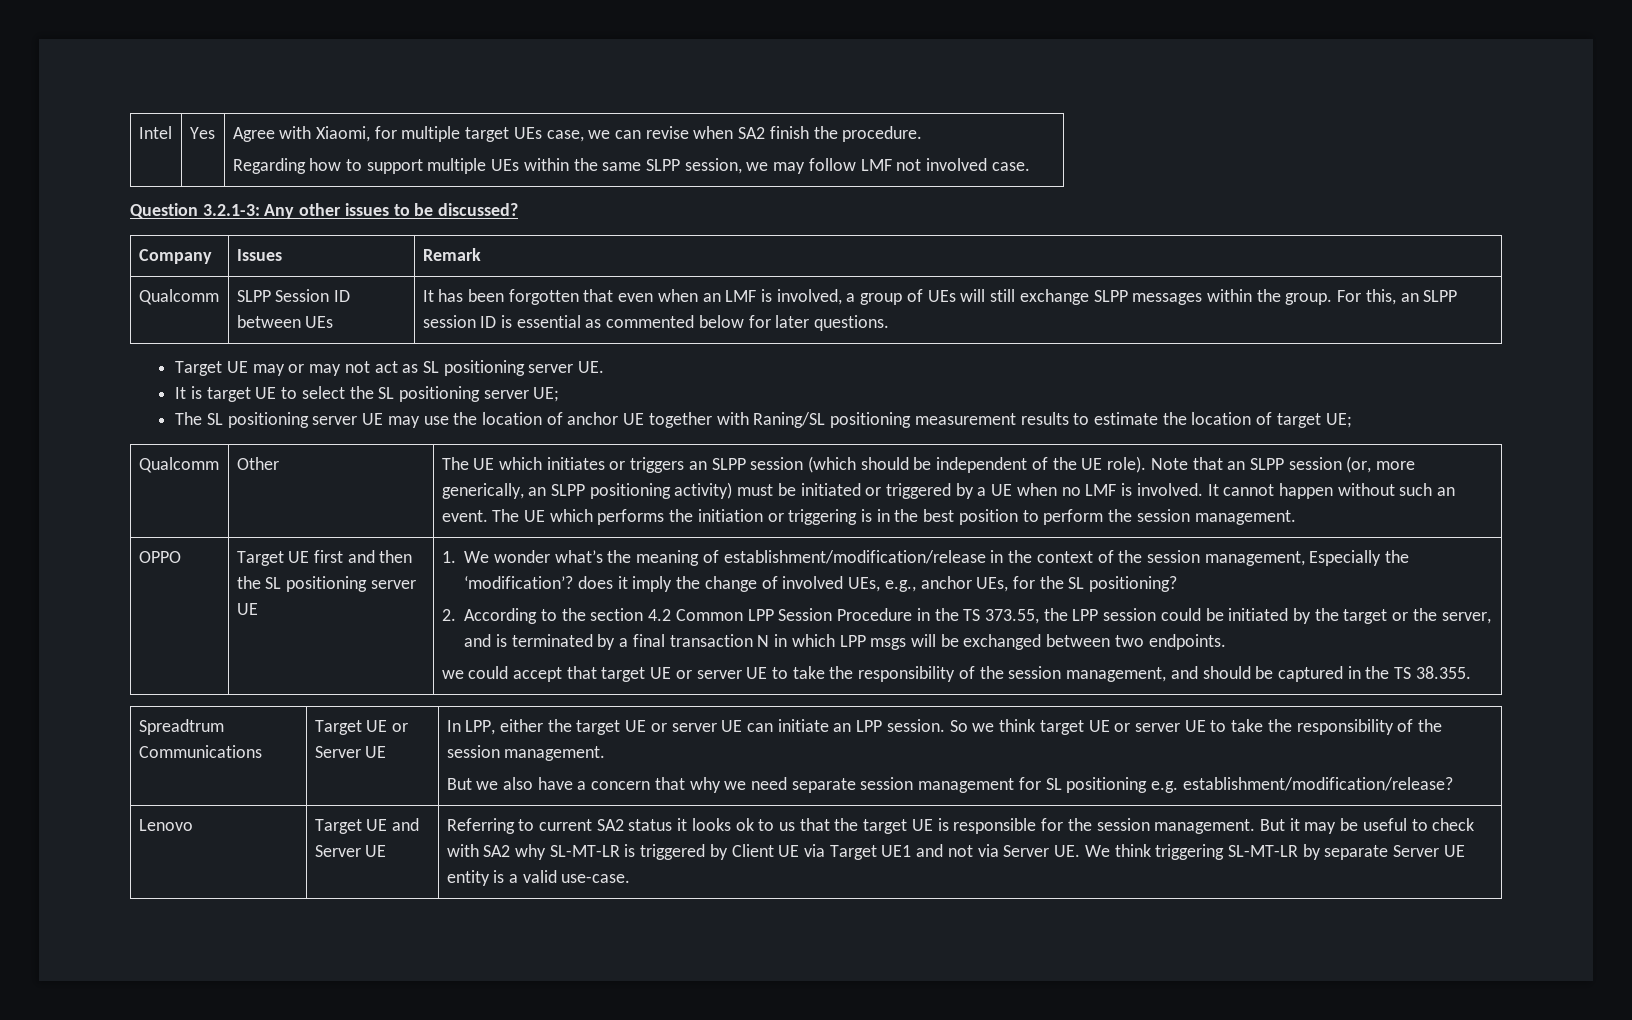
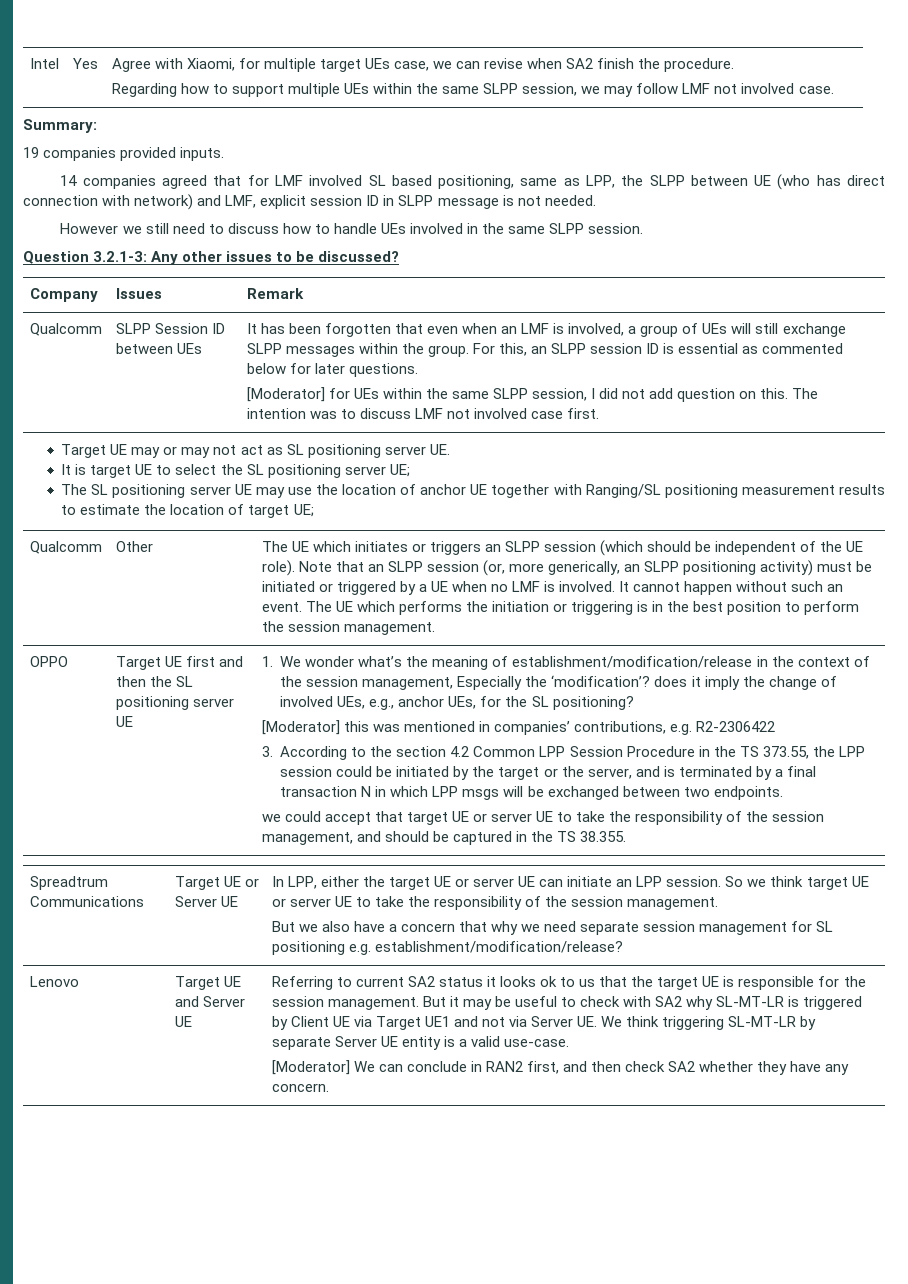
+ Summary:
+ 19 companies provided inputs.
+ 14 companies agreed that for LMF involved SL based positioning, same as LPP, the SLPP between UE (who has direct connection with network) and LMF, explicit session ID in SLPP message is not needed.
+ However we still need to discuss how to handle UEs involved in the same SLPP session.
+ [Moderator] for UEs within the same SLPP session, I did not add question on this. The intention was to discuss LMF not involved case first.
- The SL positioning server UE may use the location of anchor UE together with Raning/SL positioning measurement results to estimate the location of target UE;
+ The SL positioning server UE may use the location of anchor UE together with Ranging/SL positioning measurement results to estimate the location of target UE;
- 2. According to the section 4.2 Common LPP Session Procedure in the TS 373.55, the LPP session could be initiated by the target or the server, and is terminated by a final transaction N in which LPP msgs will be exchanged between two endpoints.
+ [Moderator] this was mentioned in companies’ contributions, e.g. R2-2306422
+ 3. According to the section 4.2 Common LPP Session Procedure in the TS 373.55, the LPP session could be initiated by the target or the server, and is terminated by a final transaction N in which LPP msgs will be exchanged between two endpoints.
+ [Moderator] We can conclude in RAN2 first, and then check SA2 whether they have any concern.

